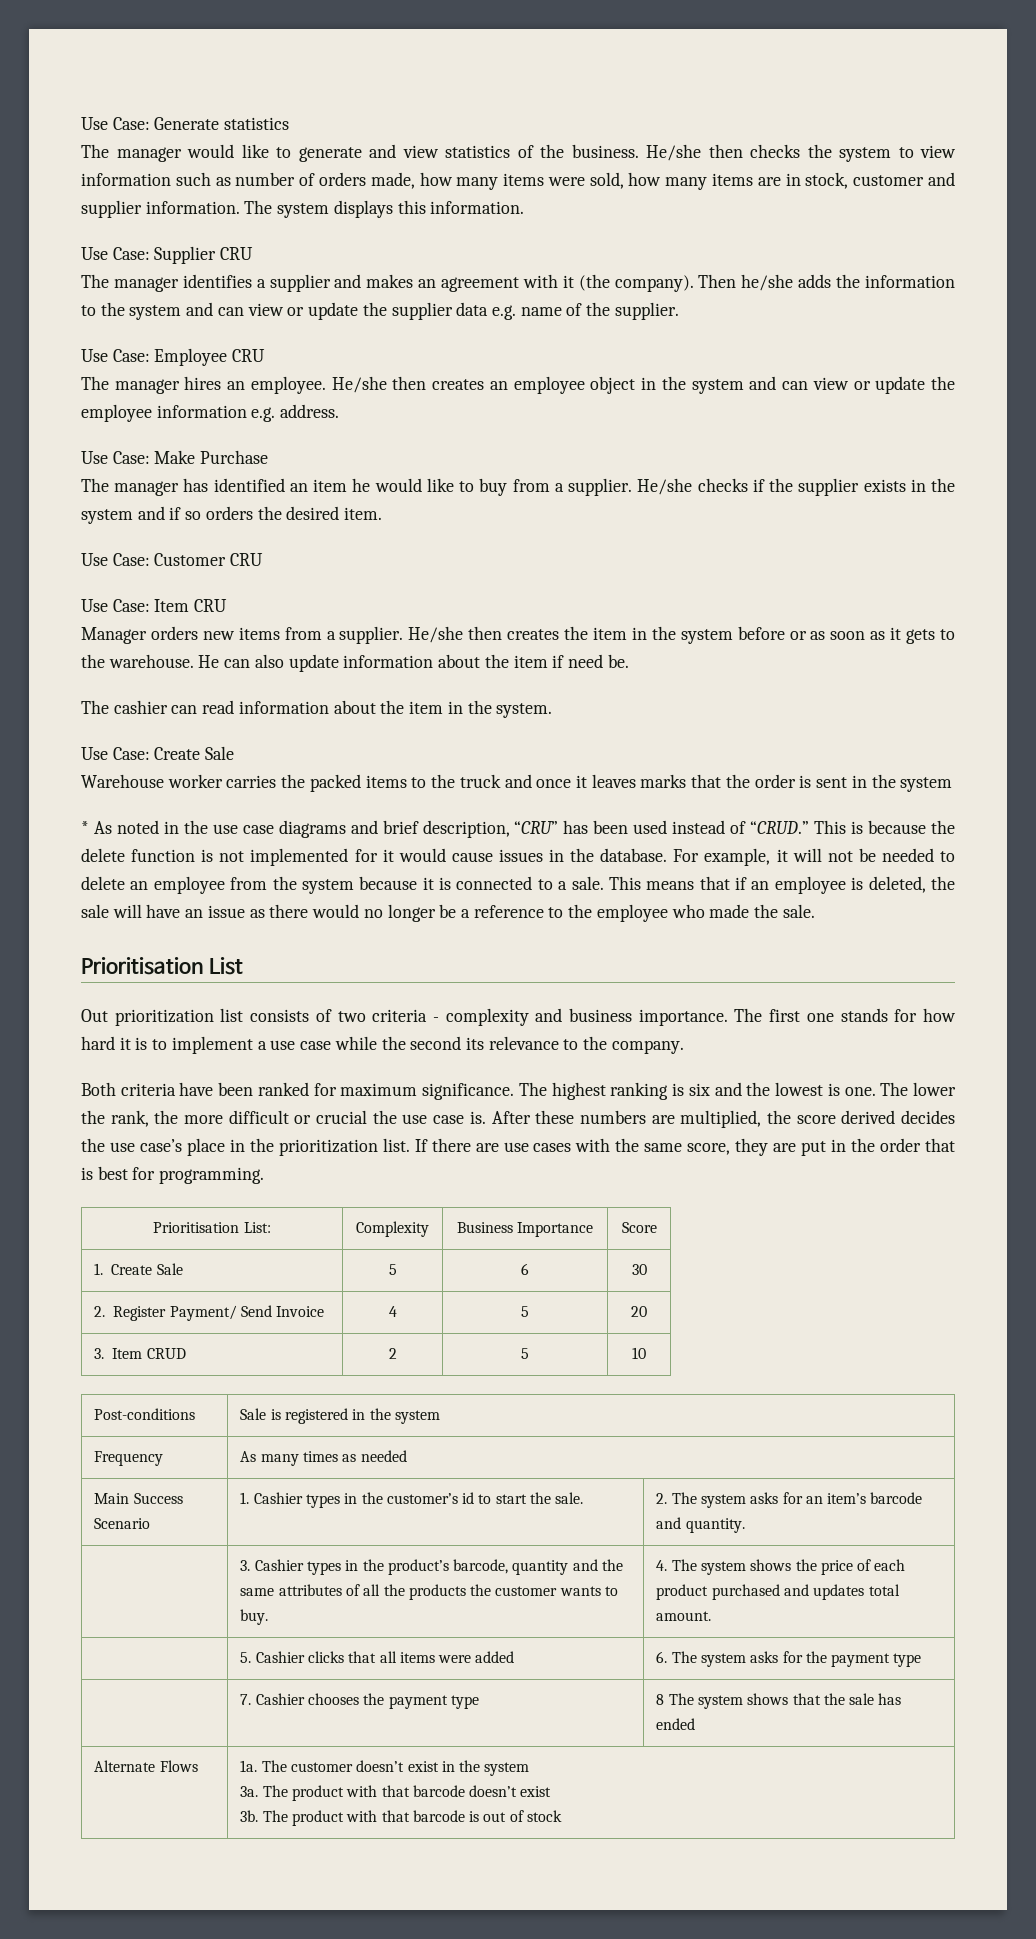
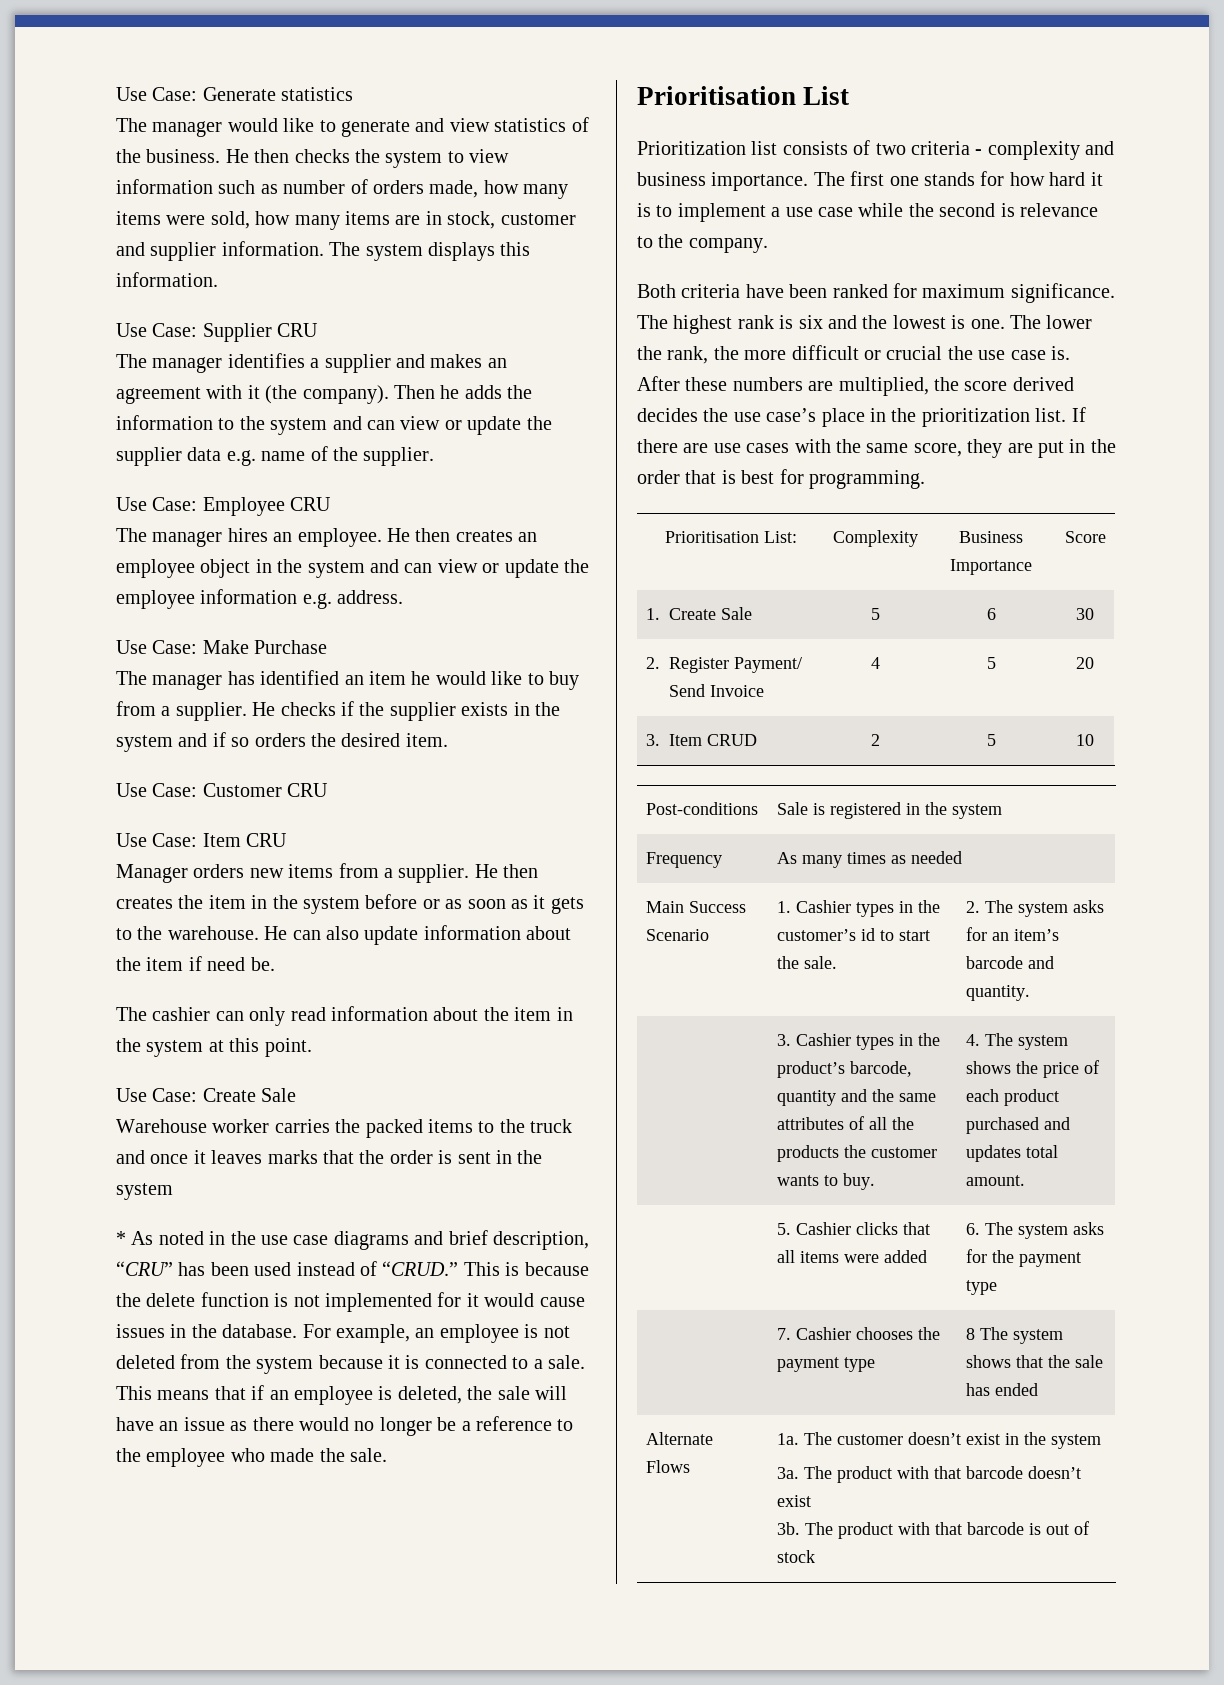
- He/she then checks the system to view information such as number of orders made, how many items were sold, how many items are in stock, customer and supplier information.
+ He then checks the system to view information such as number of orders made, how many items were sold, how many items are in stock, customer and supplier information.
- Then he/she adds the information to the system and can view or update the supplier data e.g. name of the supplier.
+ Then he adds the information to the system and can view or update the supplier data e.g. name of the supplier.
- He/she then creates an employee object in the system and can view or update the employee information e.g. address.
+ He then creates an employee object in the system and can view or update the employee information e.g. address.
- He/she checks if the supplier exists in the system and if so orders the desired item.
+ He checks if the supplier exists in the system and if so orders the desired item.
- He/she then creates the item in the system before or as soon as it gets to the warehouse.
+ He then creates the item in the system before or as soon as it gets to the warehouse.
- The cashier can read information about the item in the system.
+ The cashier can only read information about the item in the system at this point.
- For example, it will not be needed to delete an employee from the system because it is connected to a sale.
+ For example, an employee is not deleted from the system because it is connected to a sale.
- Out prioritization list consists of two criteria - complexity and business importance.
+ Prioritization list consists of two criteria - complexity and business importance.
- The first one stands for how hard it is to implement a use case while the second its relevance to the company.
+ The first one stands for how hard it is to implement a use case while the second is relevance to the company.
- The highest ranking is six and the lowest is one.
+ The highest rank is six and the lowest is one.

